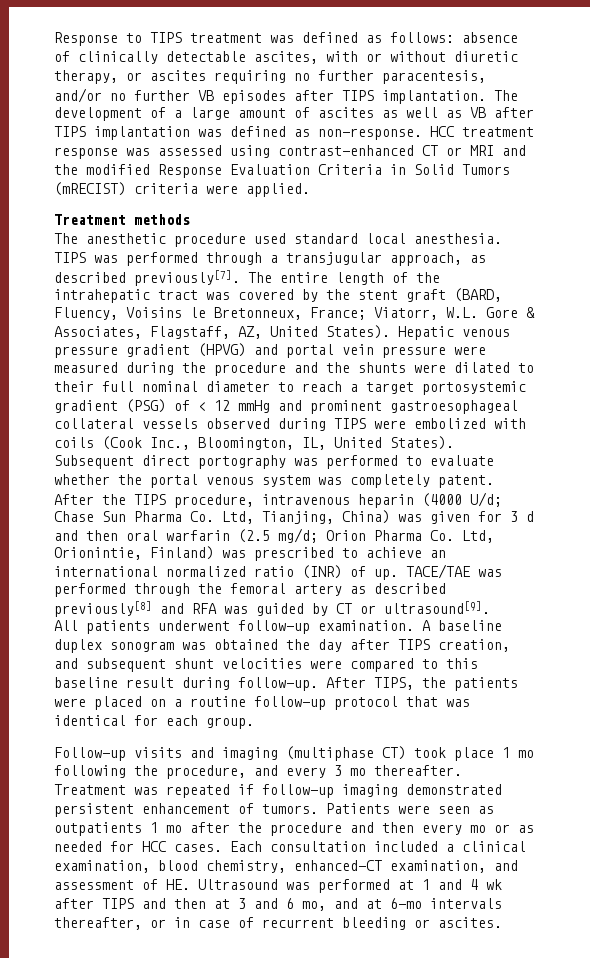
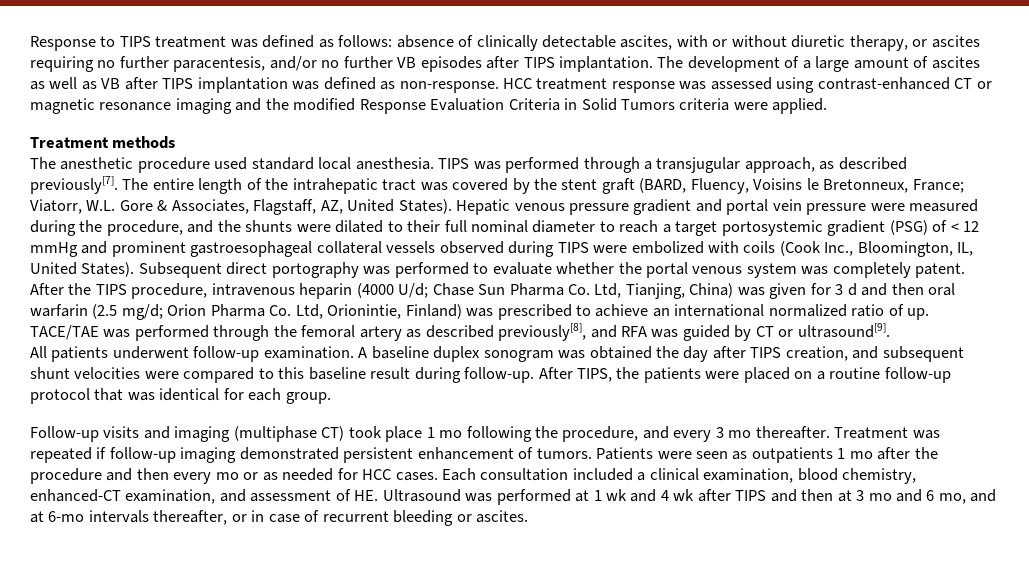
- HCC treatment response was assessed using contrast-enhanced CT or MRI and the modified Response Evaluation Criteria in Solid Tumors (mRECIST) criteria were applied.
+ HCC treatment response was assessed using contrast-enhanced CT or magnetic resonance imaging and the modified Response Evaluation Criteria in Solid Tumors criteria were applied.
- Hepatic venous pressure gradient (HPVG) and portal vein pressure were measured during the procedure and the shunts were dilated to their full nominal diameter to reach a target portosystemic gradient (PSG) of < 12 mmHg and prominent gastroesophageal collateral vessels observed during TIPS were embolized with coils (Cook Inc., Bloomington, IL, United States).
+ Hepatic venous pressure gradient and portal vein pressure were measured during the procedure, and the shunts were dilated to their full nominal diameter to reach a target portosystemic gradient (PSG) of < 12 mmHg and prominent gastroesophageal collateral vessels observed during TIPS were embolized with coils (Cook Inc., Bloomington, IL, United States).
- After the TIPS procedure, intravenous heparin (4000 U/d; Chase Sun Pharma Co. Ltd, Tianjing, China) was given for 3 d and then oral warfarin (2.5 mg/d; Orion Pharma Co. Ltd, Orionintie, Finland) was prescribed to achieve an international normalized ratio (INR) of up.
+ After the TIPS procedure, intravenous heparin (4000 U/d; Chase Sun Pharma Co. Ltd, Tianjing, China) was given for 3 d and then oral warfarin (2.5 mg/d; Orion Pharma Co. Ltd, Orionintie, Finland) was prescribed to achieve an international normalized ratio of up.
- TACE/TAE was performed through the femoral artery as described previously[8] and RFA was guided by CT or ultrasound[9].
+ TACE/TAE was performed through the femoral artery as described previously[8], and RFA was guided by CT or ultrasound[9].
- Each consultation included a clinical examination, blood chemistry, enhanced-CT examination, and assessment of HE. Ultrasound was performed at 1 and 4 wk after TIPS and then at 3 and 6 mo, and at 6-mo intervals thereafter, or in case of recurrent bleeding or ascites.
+ Each consultation included a clinical examination, blood chemistry, enhanced-CT examination, and assessment of HE. Ultrasound was performed at 1 wk and 4 wk after TIPS and then at 3 mo and 6 mo, and at 6-mo intervals thereafter, or in case of recurrent bleeding or ascites.

